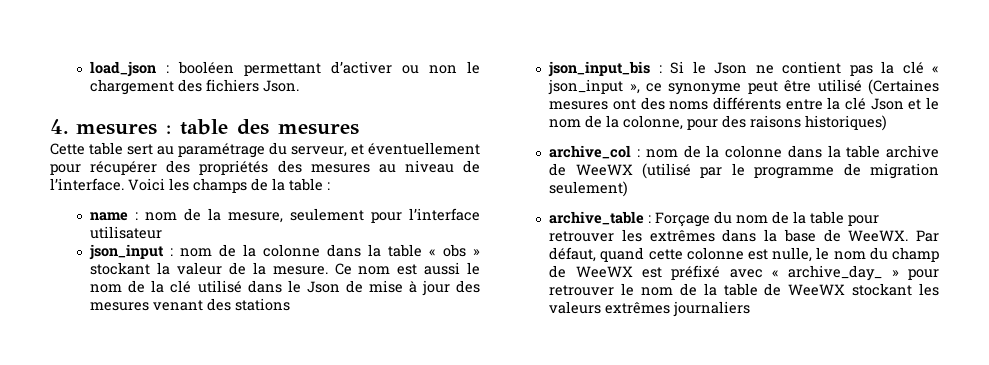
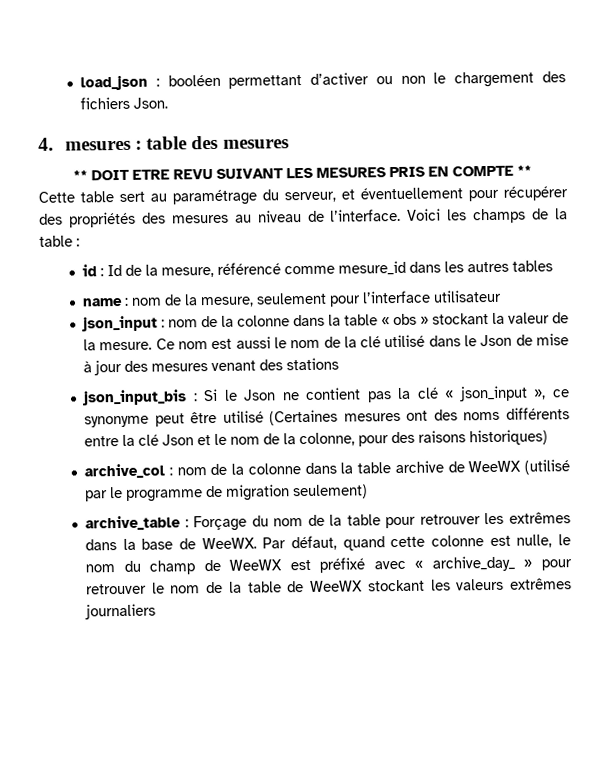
+ ** DOIT ETRE REVU SUIVANT LES MESURES PRIS EN COMPTE **
+ id : Id de la mesure, référencé comme mesure_id dans les autres tables

